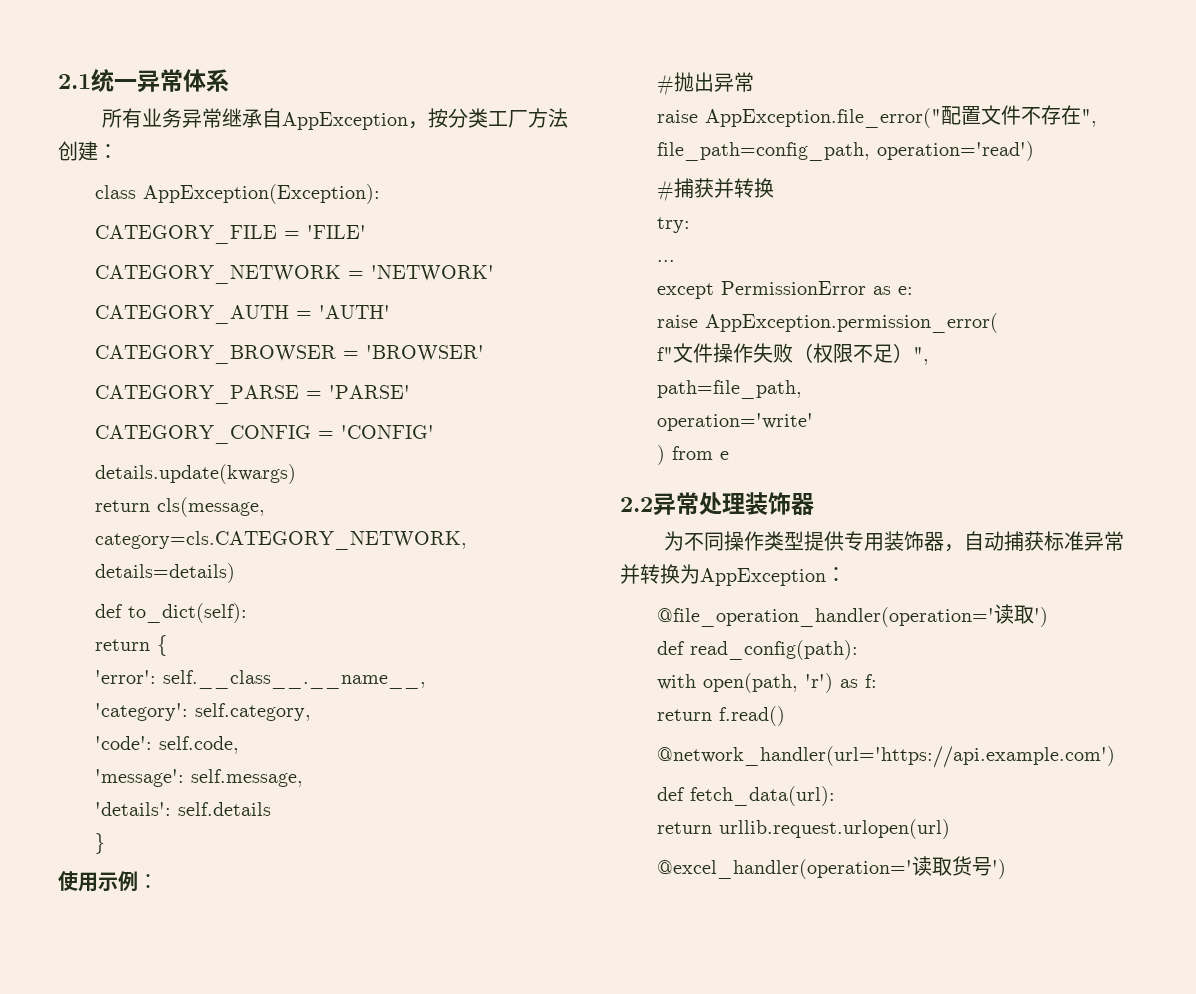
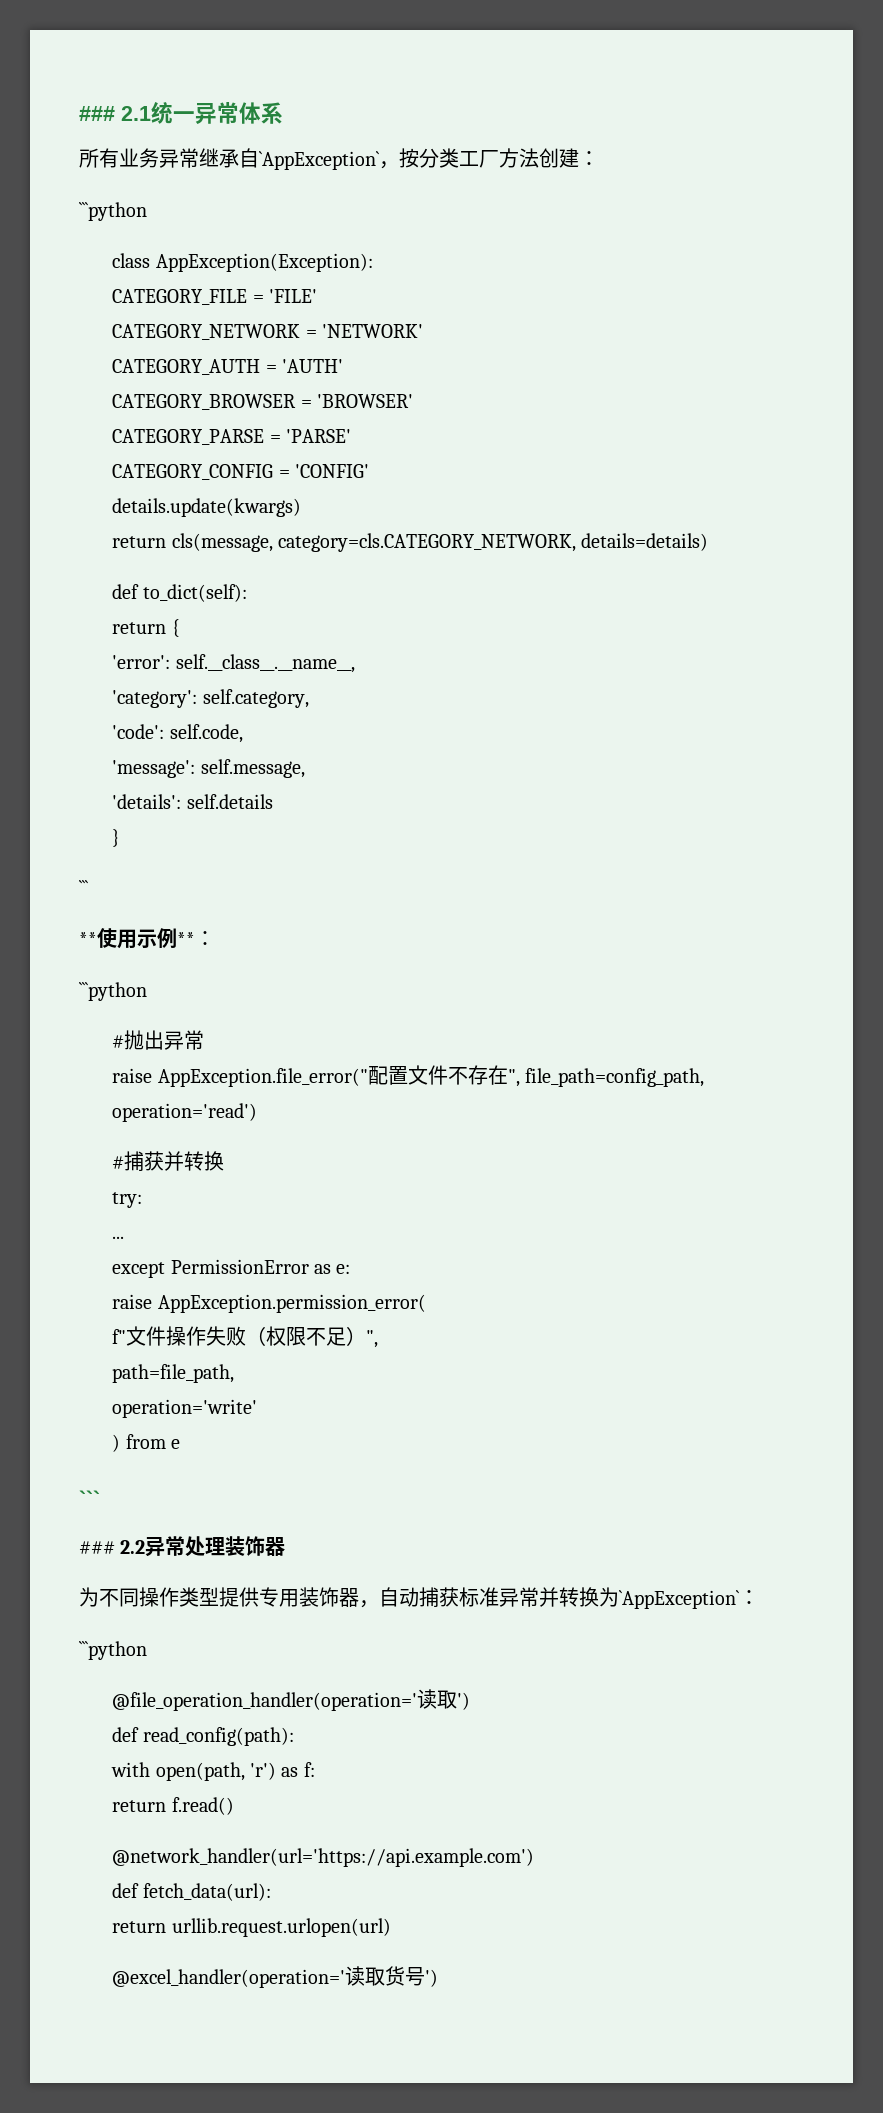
- 2.1统一异常体系
+ ### 2.1统一异常体系
- 所有业务异常继承自AppException，按分类工厂方法创建：
+ 所有业务异常继承自`AppException`，按分类工厂方法创建：
+ ```python
  }
- 使用示例：
+ ```
+ **使用示例**：
+ ```python
  ) from e
- 2.2异常处理装饰器
+ ```
+ ### 2.2异常处理装饰器
- 为不同操作类型提供专用装饰器，自动捕获标准异常并转换为AppException：
+ 为不同操作类型提供专用装饰器，自动捕获标准异常并转换为`AppException`：
+ ```python

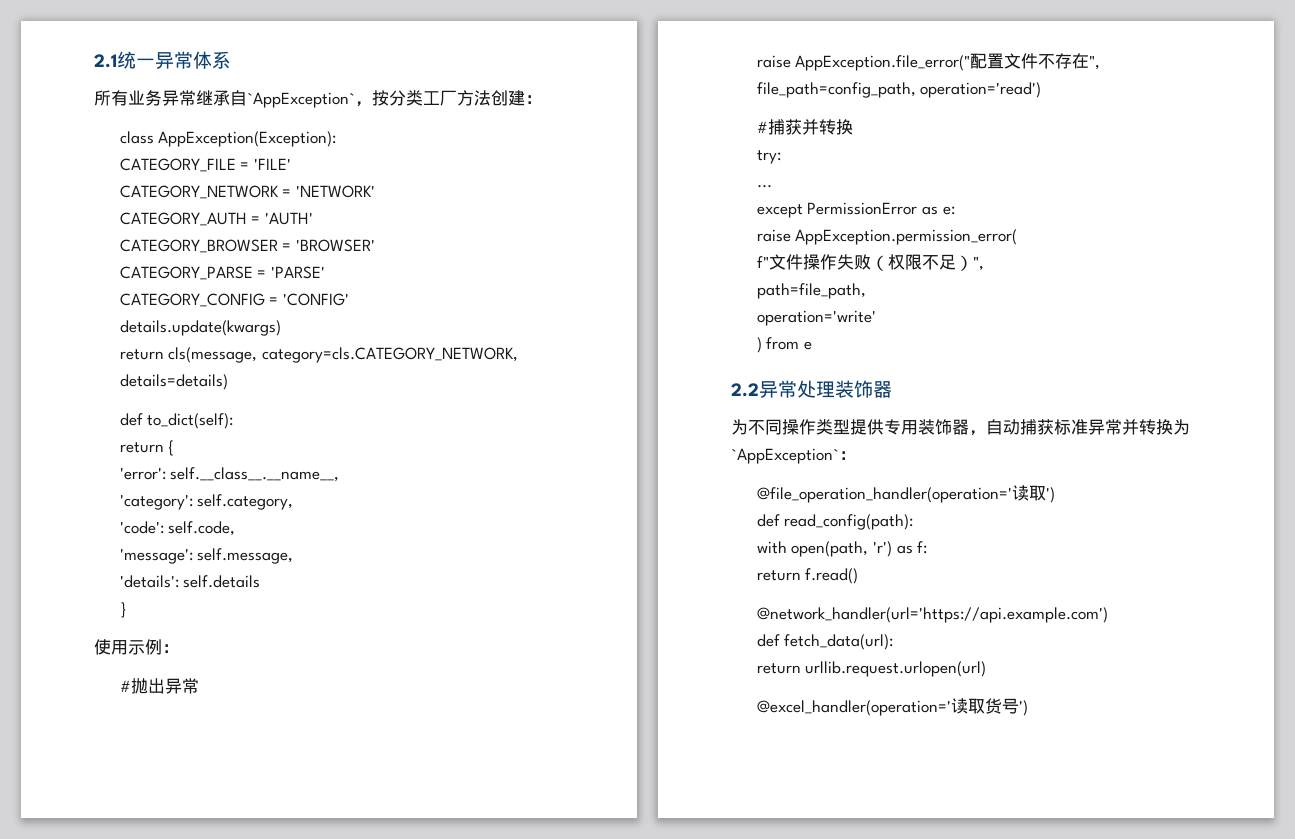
- ### 2.1统一异常体系
+ 2.1统一异常体系
  所有业务异常继承自`AppException`，按分类工厂方法创建：
- ```python
  }
- ```
- **使用示例**：
- ```python
+ 使用示例：
  ) from e
- ```
- ### 2.2异常处理装饰器
+ 2.2异常处理装饰器
  为不同操作类型提供专用装饰器，自动捕获标准异常并转换为`AppException`：
- ```python

